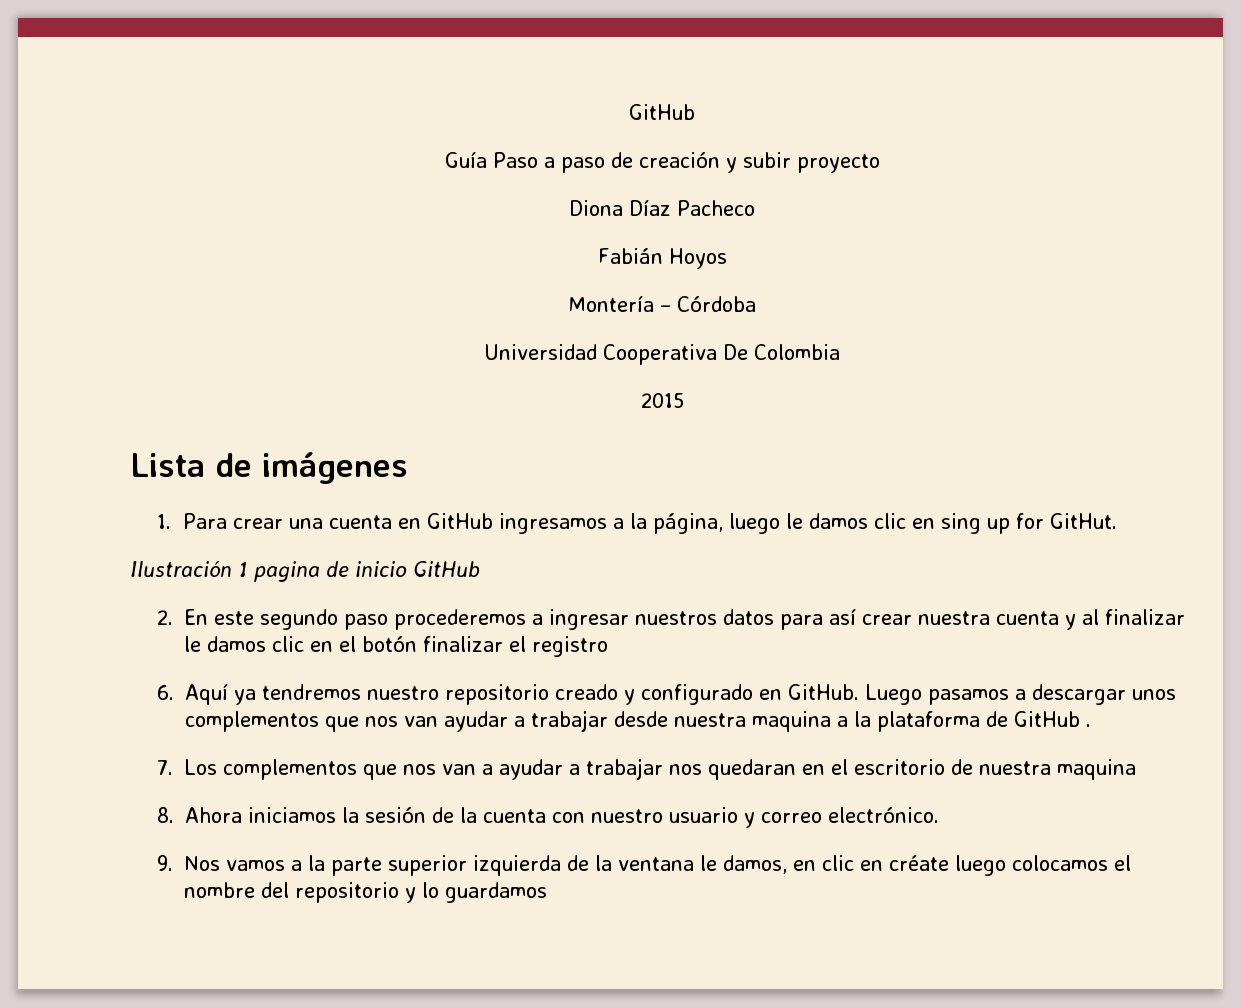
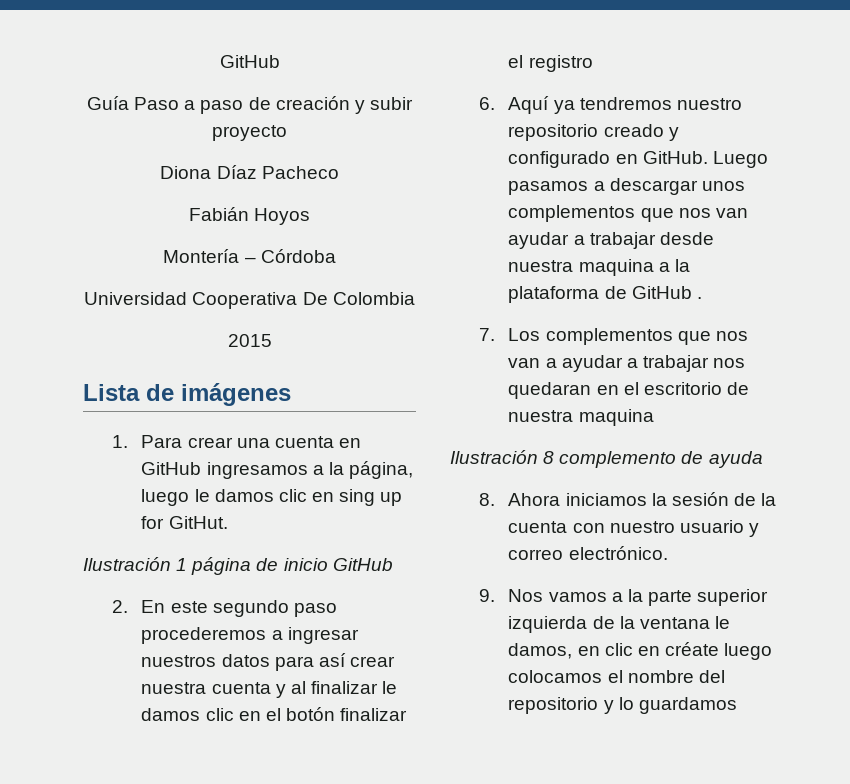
- Ilustración 1 pagina de inicio GitHub
+ Ilustración 1 página de inicio GitHub
+ Ilustración 8 complemento de ayuda

